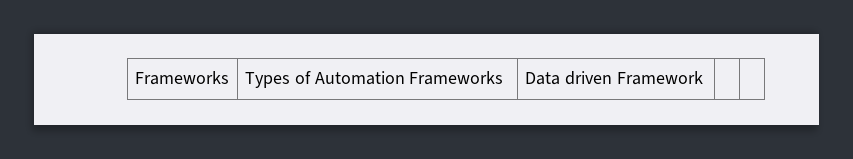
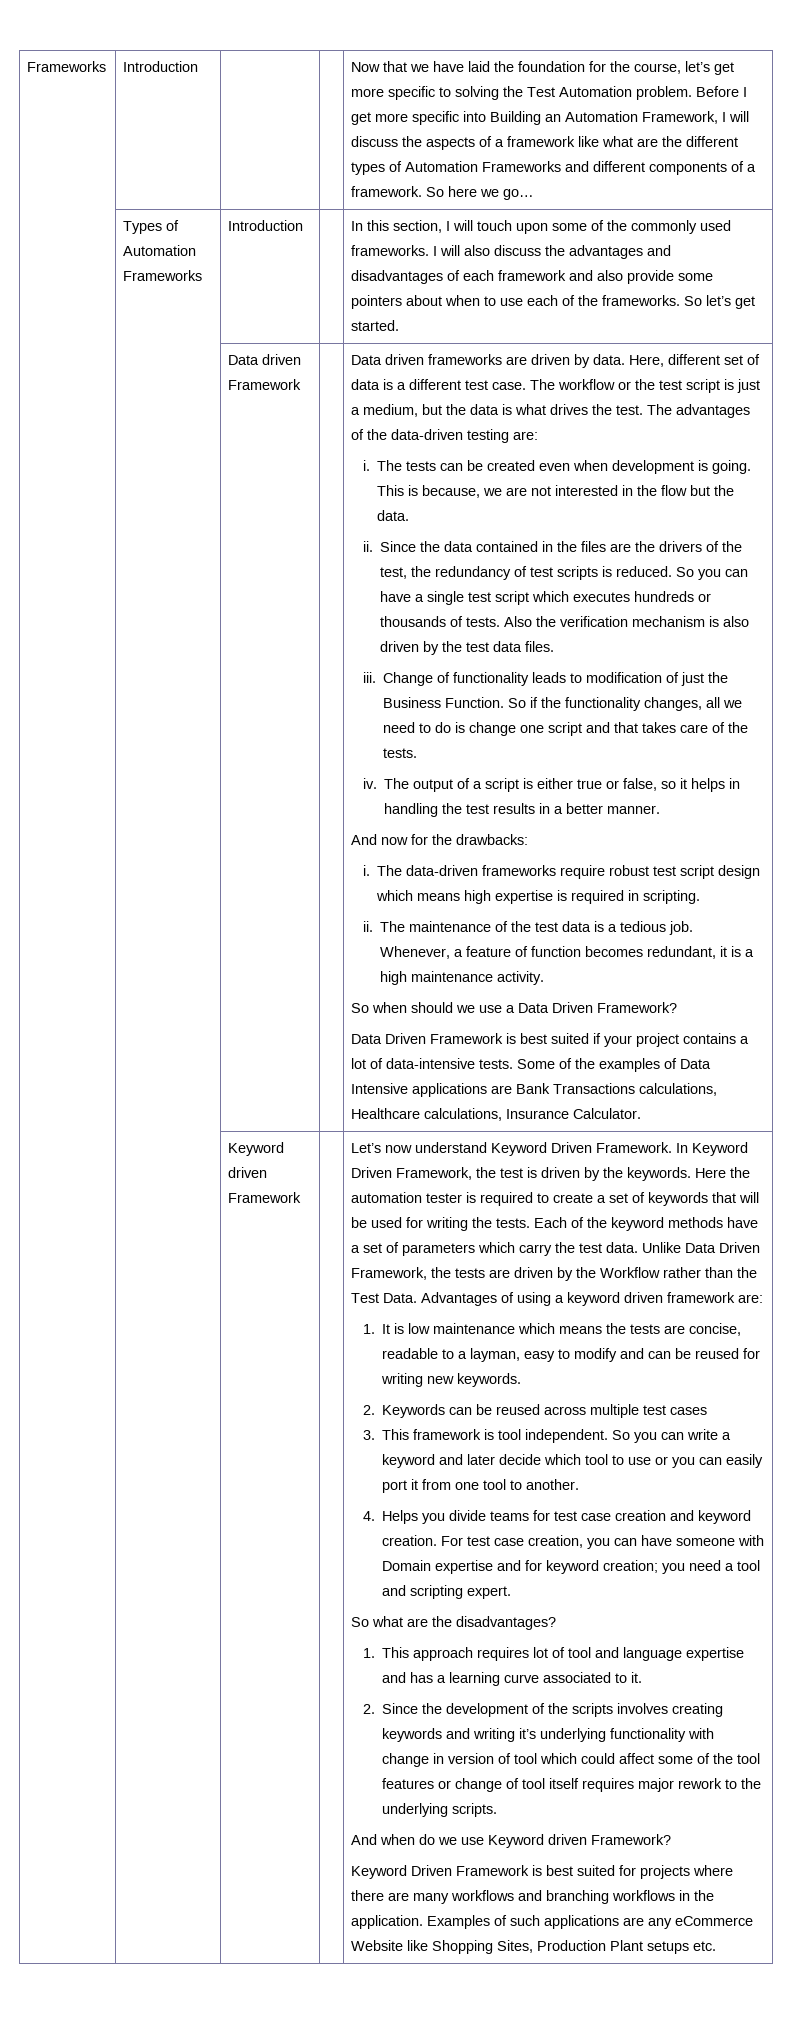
- Frameworks | Types of Automation Frameworks | Data driven Framework
+ Frameworks | Introduction | | | Now that we have laid the foundation for the course, let’s get more specific to solving the Test Automation problem. Before I get more specific into Building an Automation Framework, I will discuss the aspects of a framework like what are the different types of Automation Frameworks and different components of a framework. So here we go…
+ | Types of Automation Frameworks | Introduction | | In this section, I will touch upon some of the commonly used frameworks. I will also discuss the advantages and disadvantages of each framework and also provide some pointers about when to use each of the frameworks. So let’s get started.
+ | | Data driven Framework | | Data driven frameworks are driven by data. Here, different set of data is a different test case. The workflow or the test script is just a medium, but the data is what drives the test. The advantages of the data-driven testing are:
+ i. The tests can be created even when development is going. This is because, we are not interested in the flow but the data.
+ ii. Since the data contained in the files are the drivers of the test, the redundancy of test scripts is reduced. So you can have a single test script which executes hundreds or thousands of tests. Also the verification mechanism is also driven by the test data files.
+ iii. Change of functionality leads to modification of just the Business Function. So if the functionality changes, all we need to do is change one script and that takes care of the tests.
+ iv. The output of a script is either true or false, so it helps in handling the test results in a better manner.
+ And now for the drawbacks:
+ i. The data-driven frameworks require robust test script design which means high expertise is required in scripting.
+ ii. The maintenance of the test data is a tedious job. Whenever, a feature of function becomes redundant, it is a high maintenance activity.
+ So when should we use a Data Driven Framework?
+ Data Driven Framework is best suited if your project contains a lot of data-intensive tests. Some of the examples of Data Intensive applications are Bank Transactions calculations, Healthcare calculations, Insurance Calculator.
+ | | Keyword driven Framework | | Let’s now understand Keyword Driven Framework. In Keyword Driven Framework, the test is driven by the keywords. Here the automation tester is required to create a set of keywords that will be used for writing the tests. Each of the keyword methods have a set of parameters which carry the test data. Unlike Data Driven Framework, the tests are driven by the Workflow rather than the Test Data. Advantages of using a keyword driven framework are:
+ 1. It is low maintenance which means the tests are concise, readable to a layman, easy to modify and can be reused for writing new keywords.
+ 2. Keywords can be reused across multiple test cases
+ 3. This framework is tool independent. So you can write a keyword and later decide which tool to use or you can easily port it from one tool to another.
+ 4. Helps you divide teams for test case creation and keyword creation. For test case creation, you can have someone with Domain expertise and for keyword creation; you need a tool and scripting expert.
+ So what are the disadvantages?
+ 1. This approach requires lot of tool and language expertise and has a learning curve associated to it.
+ 2. Since the development of the scripts involves creating keywords and writing it’s underlying functionality with change in version of tool which could affect some of the tool features or change of tool itself requires major rework to the underlying scripts.
+ And when do we use Keyword driven Framework?
+ Keyword Driven Framework is best suited for projects where there are many workflows and branching workflows in the application. Examples of such applications are any eCommerce Website like Shopping Sites, Production Plant setups etc.

